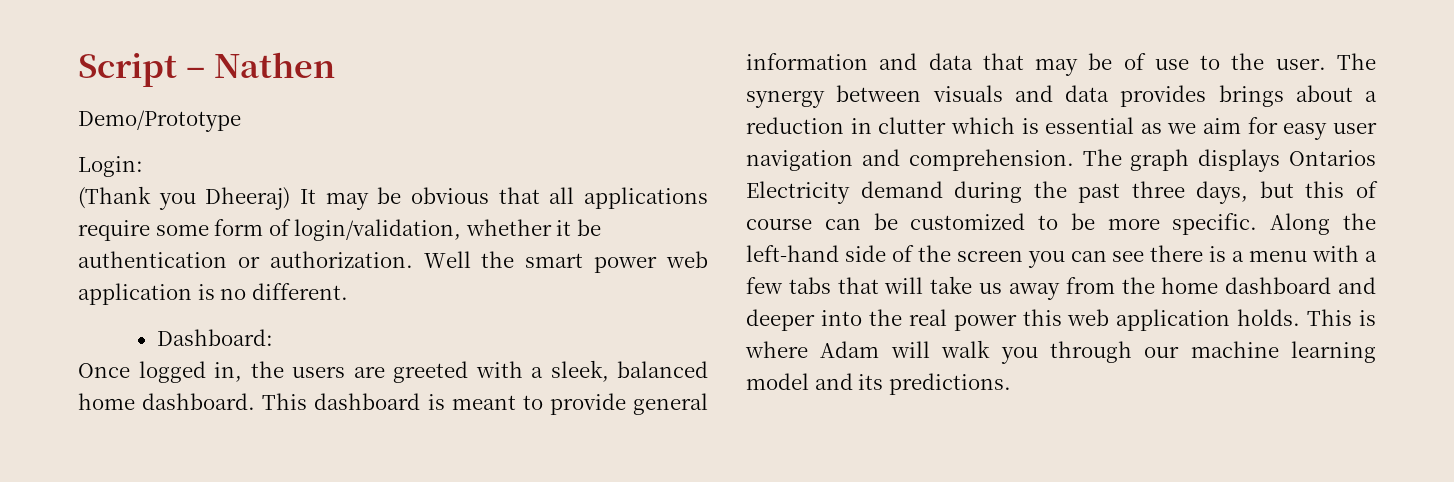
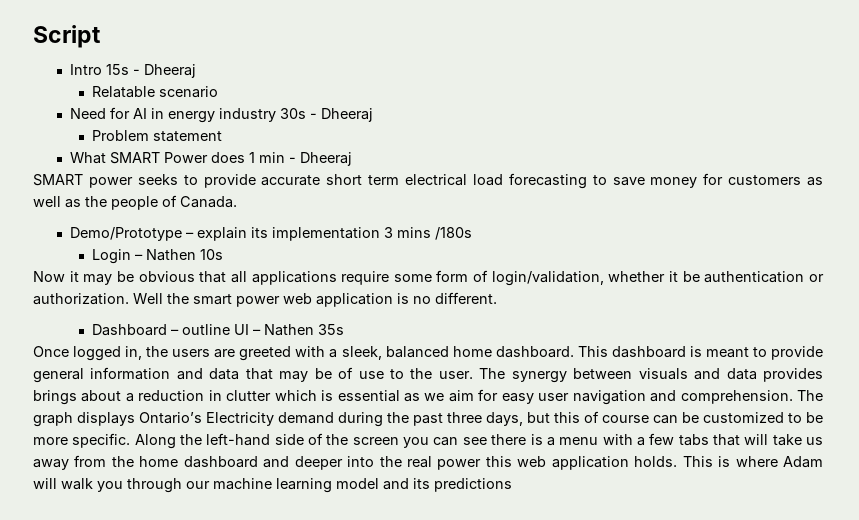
- Script – Nathen
- Demo/Prototype
- Login:
- (Thank you Dheeraj) It may be obvious that all applications require some form of login/validation, whether it be authentication or authorization.
+ Script
+ Intro 15s - Dheeraj
+ Relatable scenario
+ Need for AI in energy industry 30s - Dheeraj
+ Problem statement
+ What SMART Power does 1 min - Dheeraj
+ SMART power seeks to provide accurate short term electrical load forecasting to save money for customers as well as the people of Canada.
+ Demo/Prototype – explain its implementation 3 mins /180s
+ Login – Nathen 10s
+ Now it may be obvious that all applications require some form of login/validation, whether it be authentication or authorization.
- Dashboard:
+ Dashboard – outline UI – Nathen 35s
- The graph displays Ontarios Electricity demand during the past three days, but this of course can be customized to be more specific.
+ The graph displays Ontario’s Electricity demand during the past three days, but this of course can be customized to be more specific.
- This is where Adam will walk you through our machine learning model and its predictions.
+ This is where Adam will walk you through our machine learning model and its predictions

